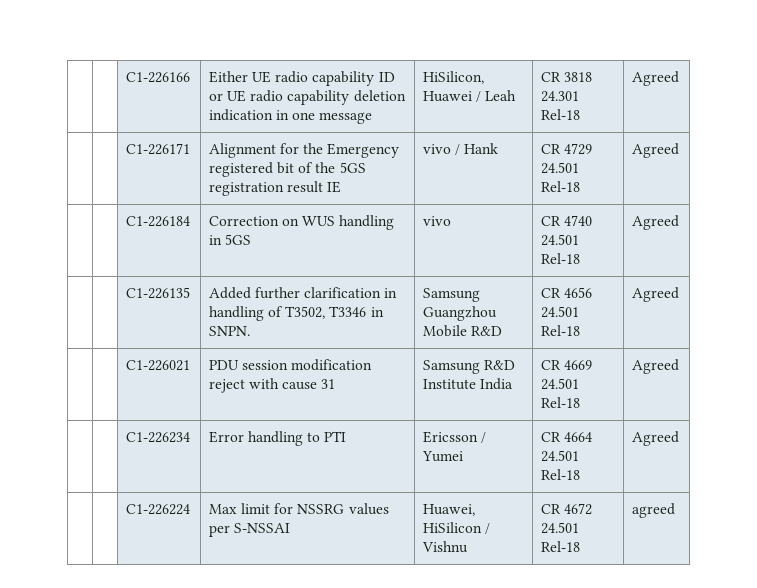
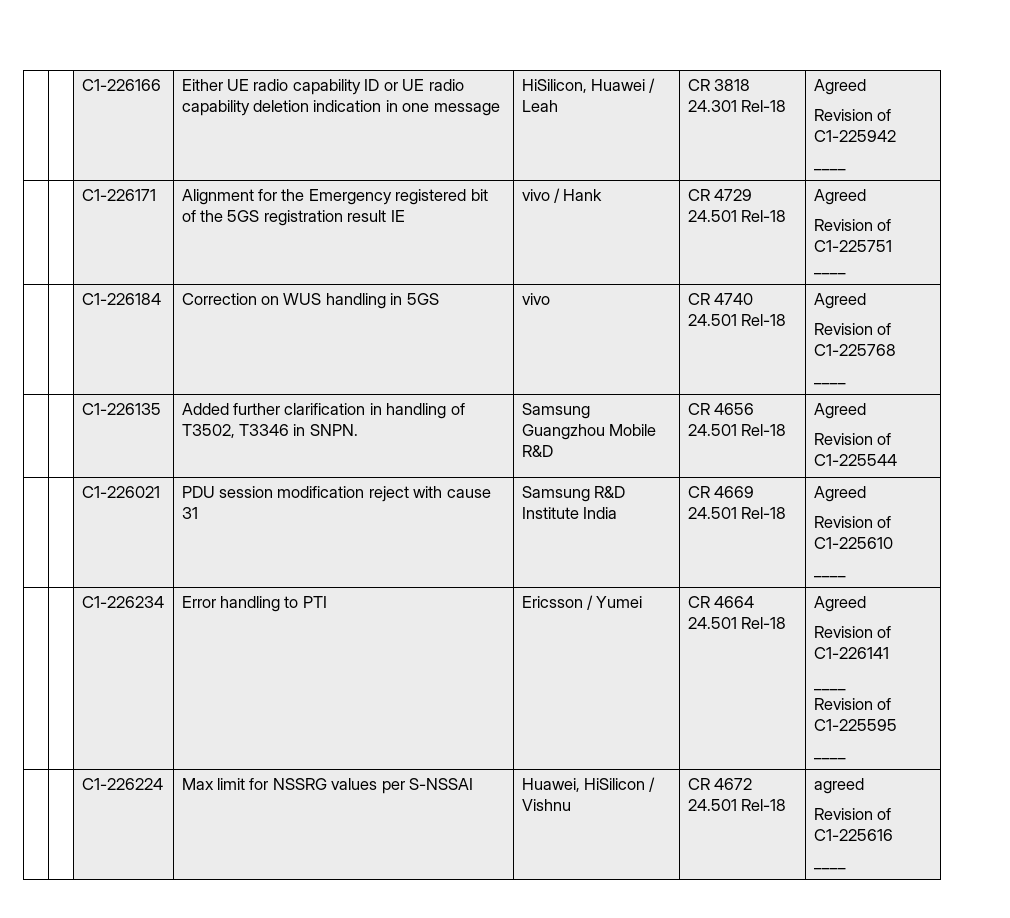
  | | C1-226166 | Either UE radio capability ID or UE radio capability deletion indication in one message | HiSilicon, Huawei / Leah | CR 3818 24.301 Rel-18 | Agreed
+ Revision of C1-225942
+ ____
  | | C1-226171 | Alignment for the Emergency registered bit of the 5GS registration result IE | vivo / Hank | CR 4729 24.501 Rel-18 | Agreed
+ Revision of C1-225751
+ ____
  | | C1-226184 | Correction on WUS handling in 5GS | vivo | CR 4740 24.501 Rel-18 | Agreed
+ Revision of C1-225768
+ ____
  | | C1-226135 | Added further clarification in handling of T3502, T3346 in SNPN. | Samsung Guangzhou Mobile R&D | CR 4656 24.501 Rel-18 | Agreed
+ Revision of C1-225544
  | | C1-226021 | PDU session modification reject with cause 31 | Samsung R&D Institute India | CR 4669 24.501 Rel-18 | Agreed
+ Revision of C1-225610
+ ____
  | | C1-226234 | Error handling to PTI | Ericsson / Yumei | CR 4664 24.501 Rel-18 | Agreed
+ Revision of C1-226141
+ ____
+ Revision of C1-225595
+ ____
  | | C1-226224 | Max limit for NSSRG values per S-NSSAI | Huawei, HiSilicon / Vishnu | CR 4672 24.501 Rel-18 | agreed
+ Revision of C1-225616
+ ____

